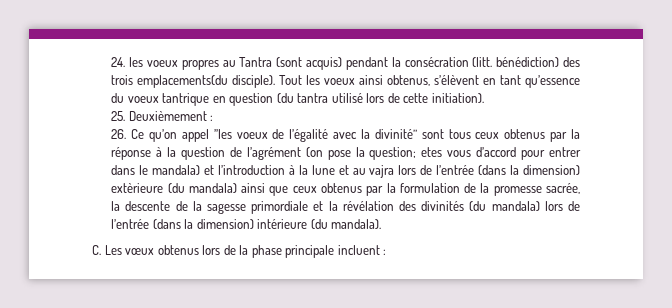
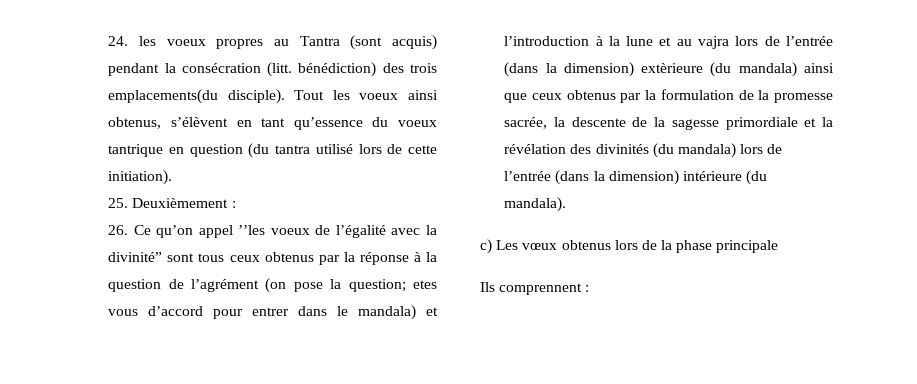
- C. Les vœux obtenus lors de la phase principale incluent :
+ c) Les vœux obtenus lors de la phase principale
+ Ils comprennent :

